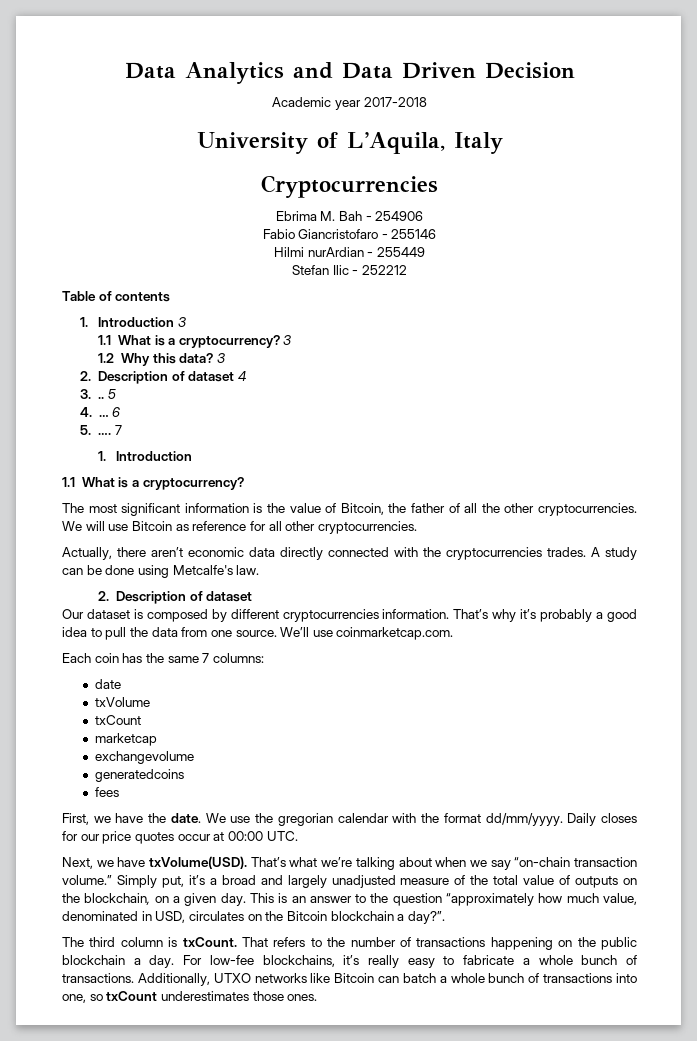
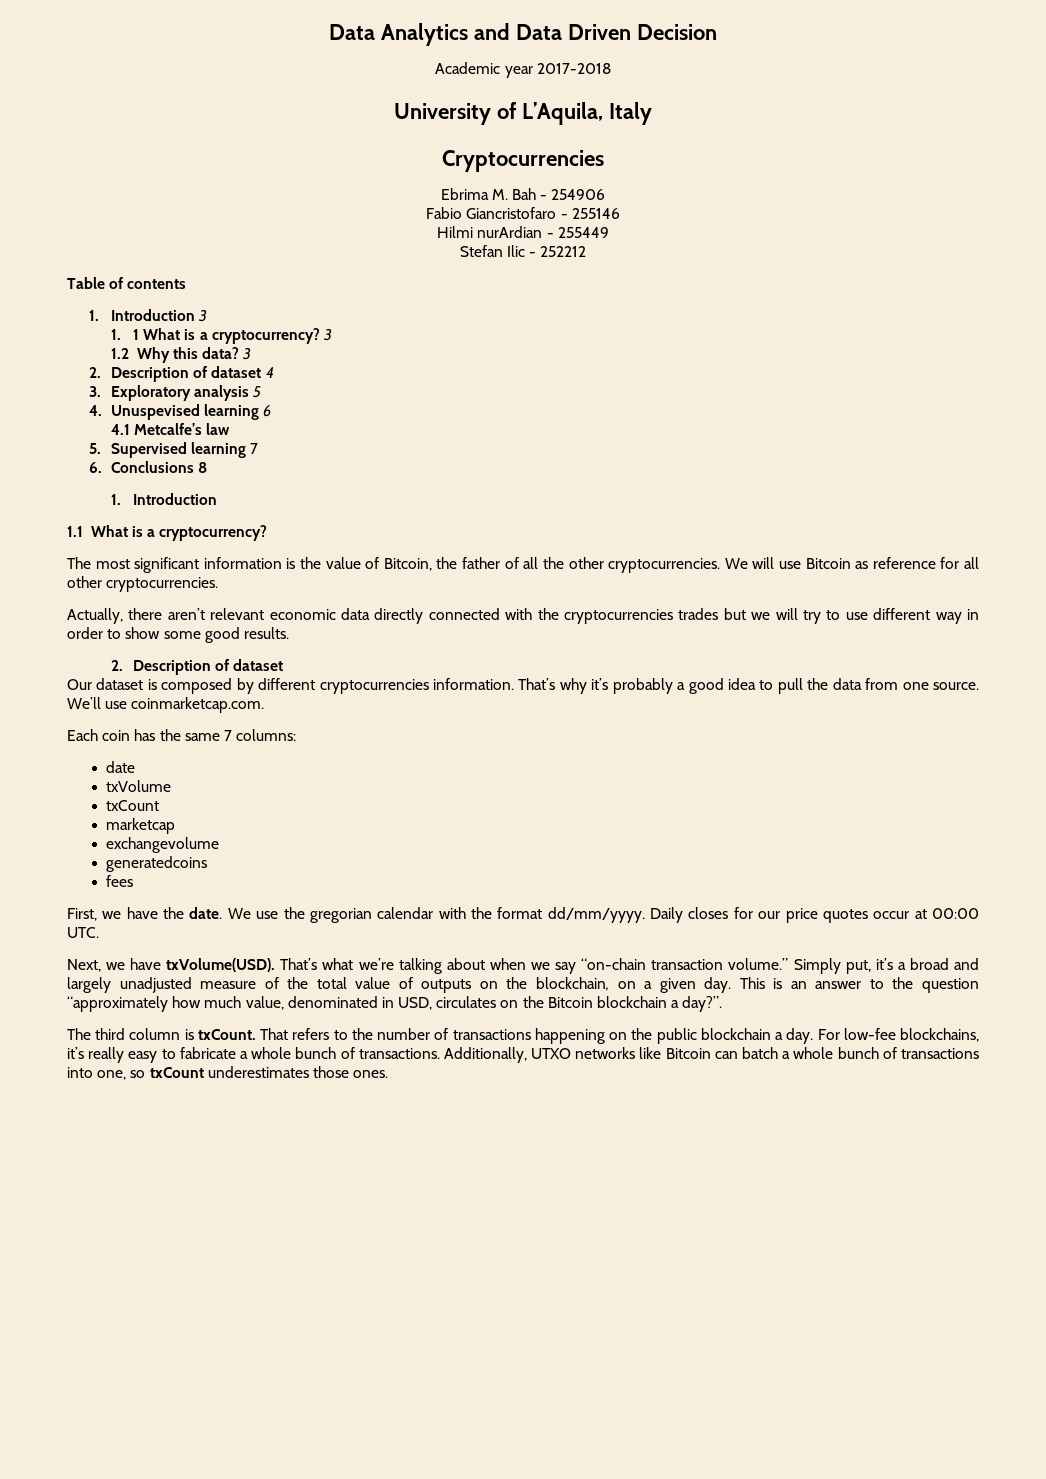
  1. Introduction 3
- 1.1 What is a cryptocurrency?
+ 1. 1 What is a cryptocurrency?
- 3. .. 5
+ 3. Exploratory analysis 5
- 4. … 6
+ 4. Unuspevised learning 6
+ 4.1 Metcalfe’s law
- 5. …. 7
+ 5. Supervised learning 7
+ 6. Conclusions 8
- Actually, there aren’t economic data directly connected with the cryptocurrencies trades. A study can be done using Metcalfe's law.
+ Actually, there aren’t relevant economic data directly connected with the cryptocurrencies trades but we will try to use different way in order to show some good results.

